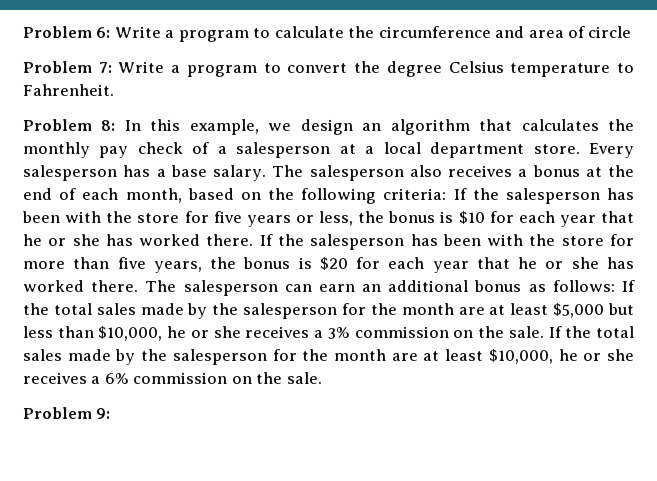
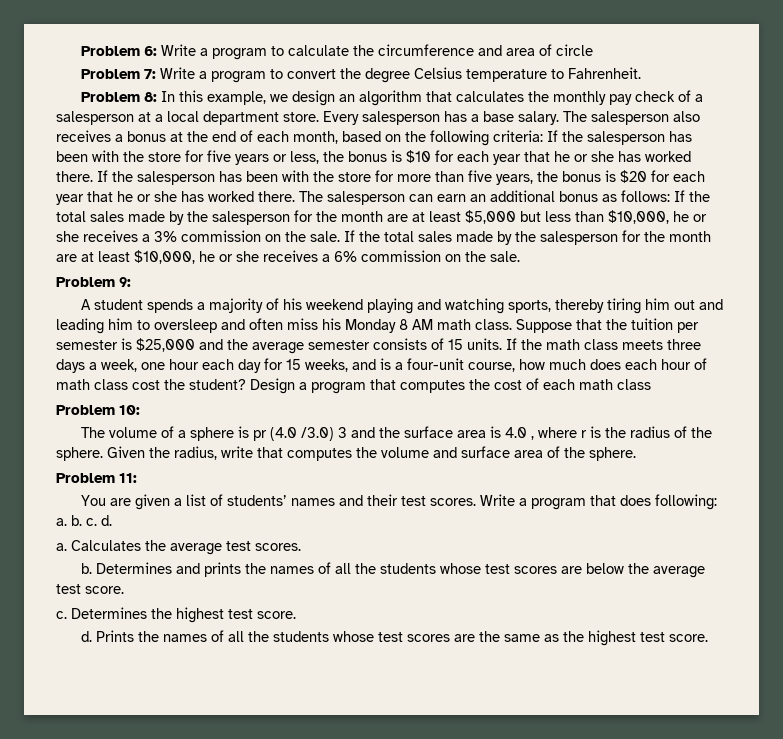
+ A student spends a majority of his weekend playing and watching sports, thereby tiring him out and leading him to oversleep and often miss his Monday 8 AM math class. Suppose that the tuition per semester is $25,000 and the average semester consists of 15 units. If the math class meets three days a week, one hour each day for 15 weeks, and is a four-unit course, how much does each hour of math class cost the student? Design a program that computes the cost of each math class
+ Problem 10:
+ The volume of a sphere is pr (4.0 /3.0) 3 and the surface area is 4.0 , where r is the radius of the sphere. Given the radius, write that computes the volume and surface area of the sphere.
+ Problem 11:
+ You are given a list of students’ names and their test scores. Write a program that does following: a. b. c. d.
+ a. Calculates the average test scores.
+ b. Determines and prints the names of all the students whose test scores are below the average test score.
+ c. Determines the highest test score.
+ d. Prints the names of all the students whose test scores are the same as the highest test score.

